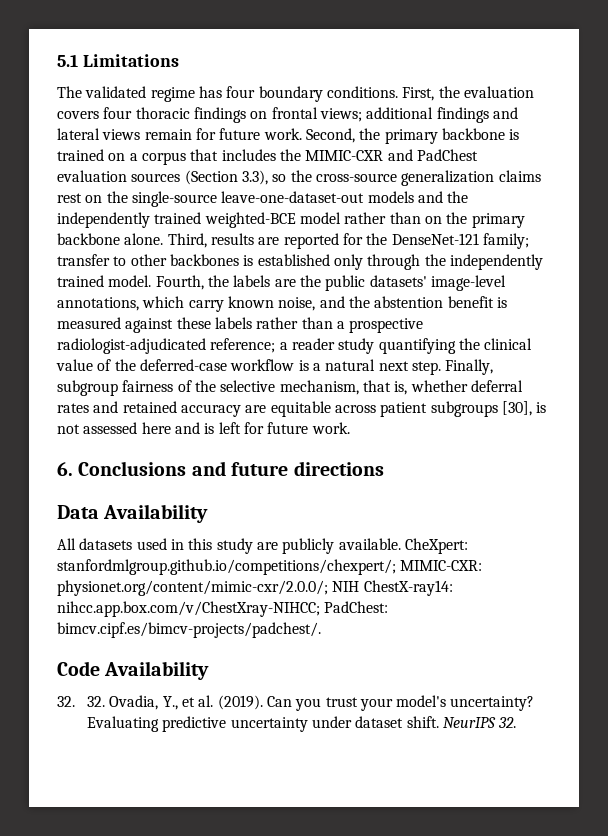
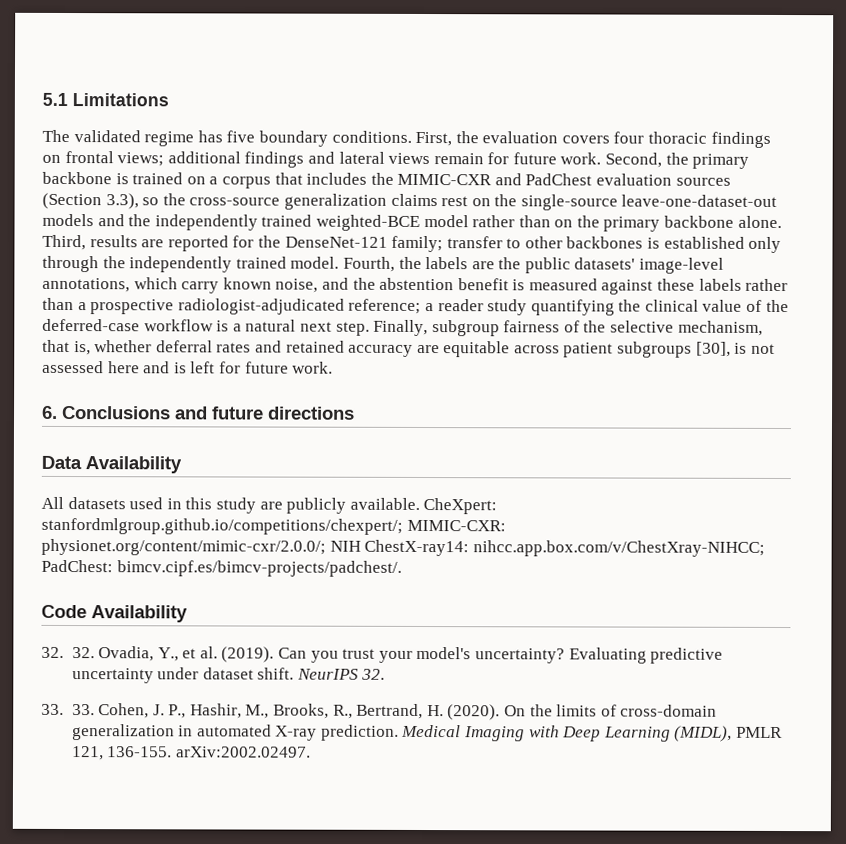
- The validated regime has four boundary conditions.
+ The validated regime has five boundary conditions.
+ 33. 33. Cohen, J. P., Hashir, M., Brooks, R., Bertrand, H. (2020). On the limits of cross-domain generalization in automated X-ray prediction. Medical Imaging with Deep Learning (MIDL), PMLR 121, 136-155. arXiv:2002.02497.

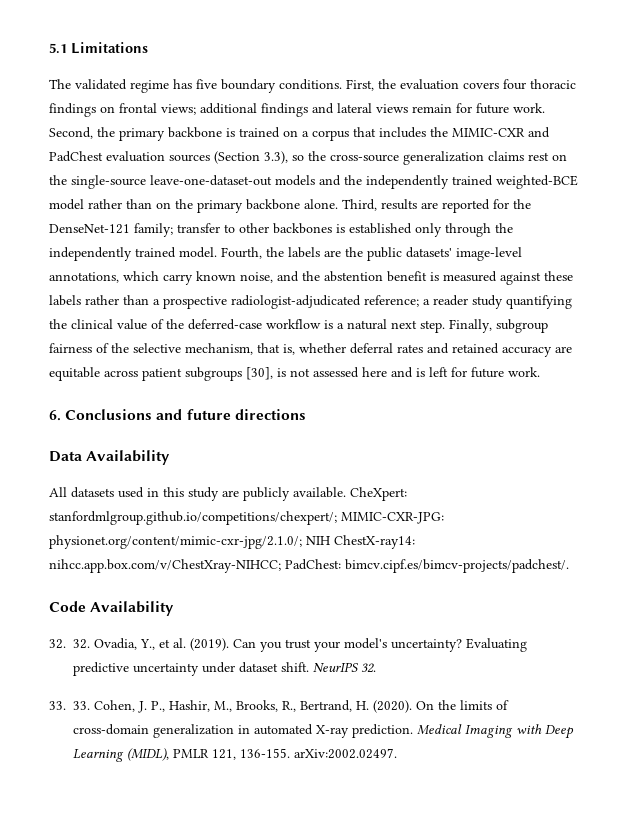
- CheXpert: stanfordmlgroup.github.io/competitions/chexpert/; MIMIC-CXR: physionet.org/content/mimic-cxr/2.0.0/; NIH ChestX-ray14: nihcc.app.box.com/v/ChestXray-NIHCC; PadChest: bimcv.cipf.es/bimcv-projects/padchest/.
+ CheXpert: stanfordmlgroup.github.io/competitions/chexpert/; MIMIC-CXR-JPG: physionet.org/content/mimic-cxr-jpg/2.1.0/; NIH ChestX-ray14: nihcc.app.box.com/v/ChestXray-NIHCC; PadChest: bimcv.cipf.es/bimcv-projects/padchest/.

